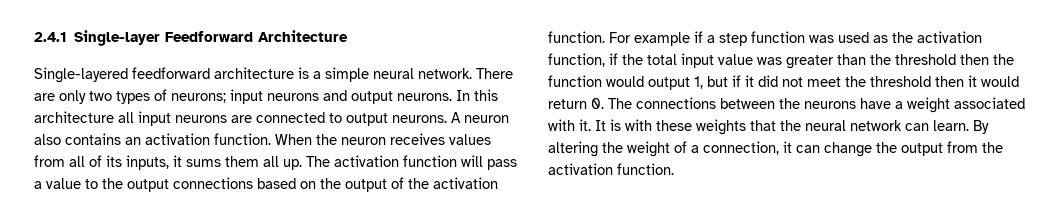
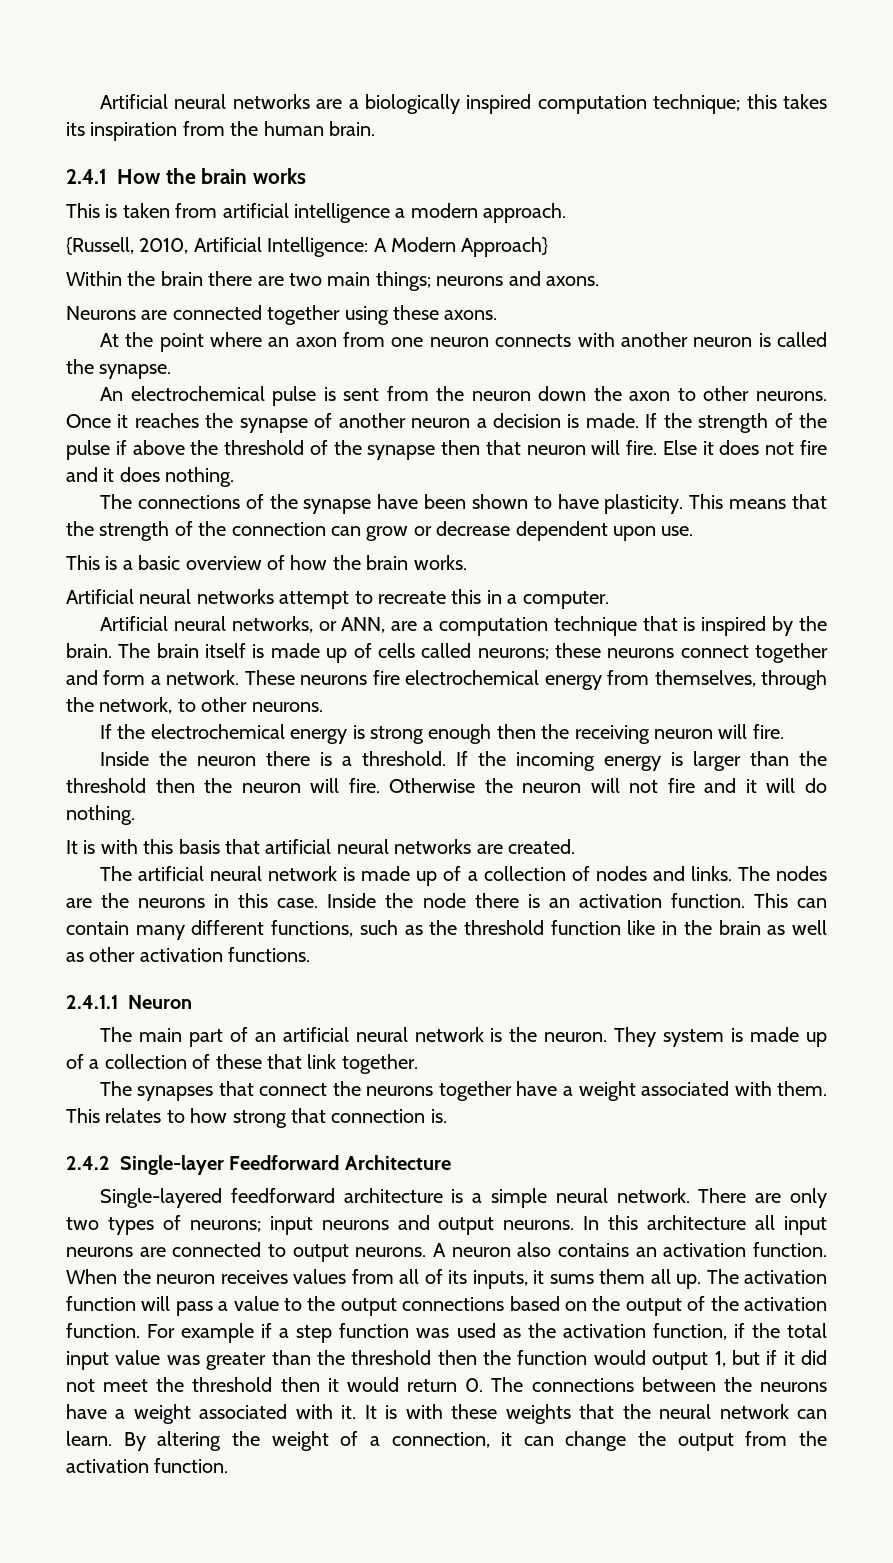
- 2.4.1 Single-layer Feedforward Architecture
+ Artificial neural networks are a biologically inspired computation technique; this takes its inspiration from the human brain.
+ 2.4.1 How the brain works
+ This is taken from artificial intelligence a modern approach.
+ {Russell, 2010, Artificial Intelligence: A Modern Approach}
+ Within the brain there are two main things; neurons and axons.
+ Neurons are connected together using these axons.
+ At the point where an axon from one neuron connects with another neuron is called the synapse.
+ An electrochemical pulse is sent from the neuron down the axon to other neurons. Once it reaches the synapse of another neuron a decision is made. If the strength of the pulse if above the threshold of the synapse then that neuron will fire. Else it does not fire and it does nothing.
+ The connections of the synapse have been shown to have plasticity. This means that the strength of the connection can grow or decrease dependent upon use.
+ This is a basic overview of how the brain works.
+ Artificial neural networks attempt to recreate this in a computer.
+ Artificial neural networks, or ANN, are a computation technique that is inspired by the brain. The brain itself is made up of cells called neurons; these neurons connect together and form a network. These neurons fire electrochemical energy from themselves, through the network, to other neurons.
+ If the electrochemical energy is strong enough then the receiving neuron will fire.
+ Inside the neuron there is a threshold. If the incoming energy is larger than the threshold then the neuron will fire. Otherwise the neuron will not fire and it will do nothing.
+ It is with this basis that artificial neural networks are created.
+ The artificial neural network is made up of a collection of nodes and links. The nodes are the neurons in this case. Inside the node there is an activation function. This can contain many different functions, such as the threshold function like in the brain as well as other activation functions.
+ 2.4.1.1 Neuron
+ The main part of an artificial neural network is the neuron. They system is made up of a collection of these that link together.
+ The synapses that connect the neurons together have a weight associated with them. This relates to how strong that connection is.
+ 2.4.2 Single-layer Feedforward Architecture

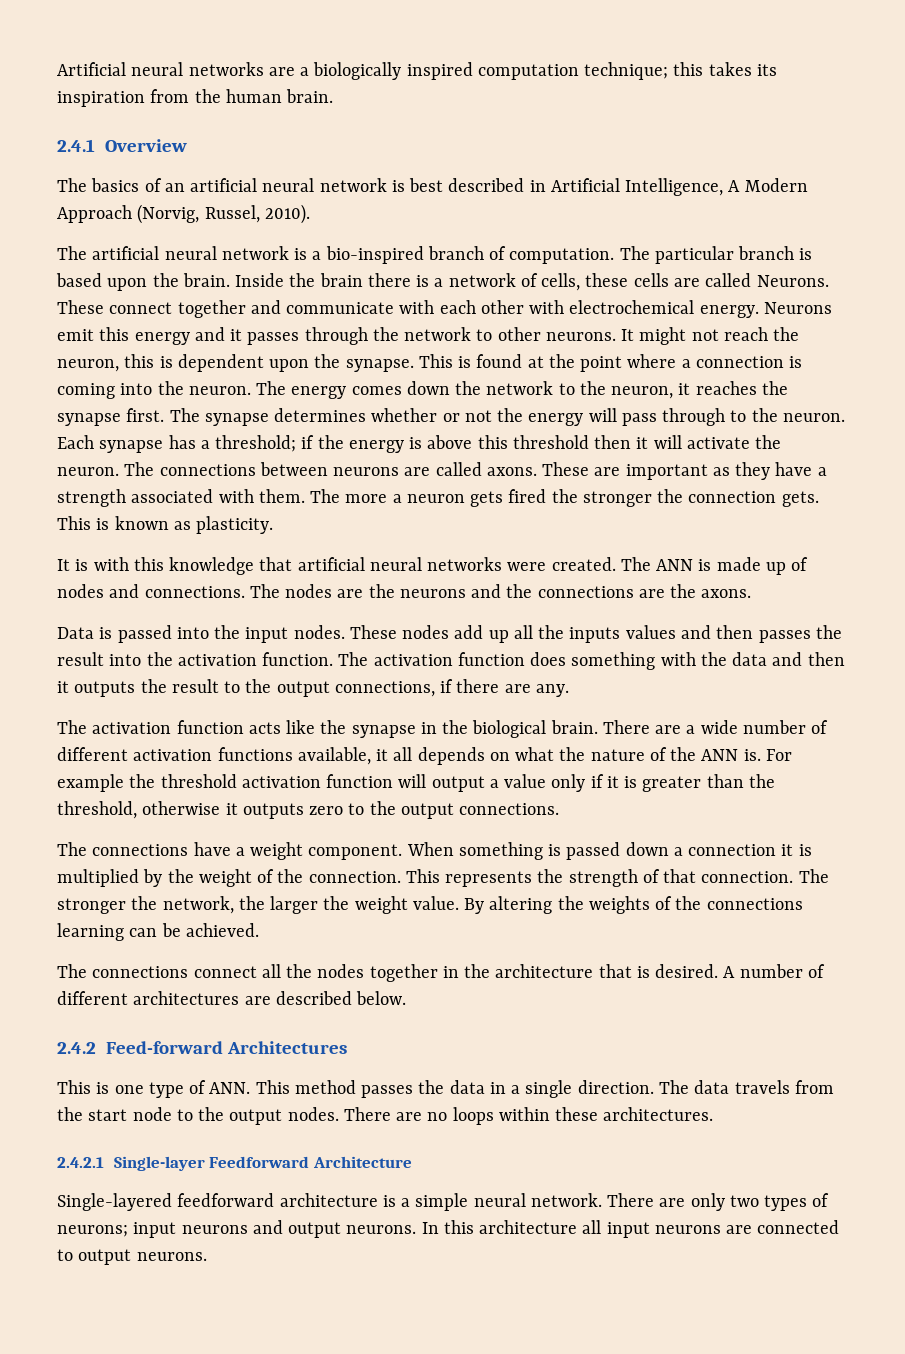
- 2.4.1 How the brain works
- This is taken from artificial intelligence a modern approach.
- {Russell, 2010, Artificial Intelligence: A Modern Approach}
- Within the brain there are two main things; neurons and axons.
- Neurons are connected together using these axons.
- At the point where an axon from one neuron connects with another neuron is called the synapse.
- An electrochemical pulse is sent from the neuron down the axon to other neurons. Once it reaches the synapse of another neuron a decision is made. If the strength of the pulse if above the threshold of the synapse then that neuron will fire. Else it does not fire and it does nothing.
- The connections of the synapse have been shown to have plasticity. This means that the strength of the connection can grow or decrease dependent upon use.
- This is a basic overview of how the brain works.
- Artificial neural networks attempt to recreate this in a computer.
- Artificial neural networks, or ANN, are a computation technique that is inspired by the brain. The brain itself is made up of cells called neurons; these neurons connect together and form a network. These neurons fire electrochemical energy from themselves, through the network, to other neurons.
- If the electrochemical energy is strong enough then the receiving neuron will fire.
- Inside the neuron there is a threshold. If the incoming energy is larger than the threshold then the neuron will fire. Otherwise the neuron will not fire and it will do nothing.
- It is with this basis that artificial neural networks are created.
+ 2.4.1 Overview
+ The basics of an artificial neural network is best described in Artificial Intelligence, A Modern Approach (Norvig, Russel, 2010).
- The artificial neural network is made up of a collection of nodes and links.
+ The artificial neural network is a bio-inspired branch of computation. The particular branch is based upon the brain. Inside the brain there is a network of cells, these cells are called Neurons. These connect together and communicate with each other with electrochemical energy. Neurons emit this energy and it passes through the network to other neurons. It might not reach the neuron, this is dependent upon the synapse. This is found at the point where a connection is coming into the neuron. The energy comes down the network to the neuron, it reaches the synapse first. The synapse determines whether or not the energy will pass through to the neuron. Each synapse has a threshold; if the energy is above this threshold then it will activate the neuron. The connections between neurons are called axons. These are important as they have a strength associated with them. The more a neuron gets fired the stronger the connection gets. This is known as plasticity.
+ It is with this knowledge that artificial neural networks were created. The ANN is made up of nodes and connections.
- The nodes are the neurons in this case. Inside the node there is an activation function. This can contain many different functions, such as the threshold function like in the brain as well as other activation functions.
- 2.4.1.1 Neuron
- The main part of an artificial neural network is the neuron. They system is made up of a collection of these that link together.
- The synapses that connect the neurons together have a weight associated with them. This relates to how strong that connection is.
- 2.4.2 Single-layer Feedforward Architecture
+ The nodes are the neurons and the connections are the axons.
+ Data is passed into the input nodes. These nodes add up all the inputs values and then passes the result into the activation function. The activation function does something with the data and then it outputs the result to the output connections, if there are any.
+ The activation function acts like the synapse in the biological brain. There are a wide number of different activation functions available, it all depends on what the nature of the ANN is. For example the threshold activation function will output a value only if it is greater than the threshold, otherwise it outputs zero to the output connections.
+ The connections have a weight component. When something is passed down a connection it is multiplied by the weight of the connection. This represents the strength of that connection. The stronger the network, the larger the weight value. By altering the weights of the connections learning can be achieved.
+ The connections connect all the nodes together in the architecture that is desired. A number of different architectures are described below.
+ 2.4.2 Feed-forward Architectures
+ This is one type of ANN. This method passes the data in a single direction. The data travels from the start node to the output nodes. There are no loops within these architectures.
+ 2.4.2.1 Single-layer Feedforward Architecture
- A neuron also contains an activation function. When the neuron receives values from all of its inputs, it sums them all up. The activation function will pass a value to the output connections based on the output of the activation function. For example if a step function was used as the activation function, if the total input value was greater than the threshold then the function would output 1, but if it did not meet the threshold then it would return 0. The connections between the neurons have a weight associated with it. It is with these weights that the neural network can learn. By altering the weight of a connection, it can change the output from the activation function.

